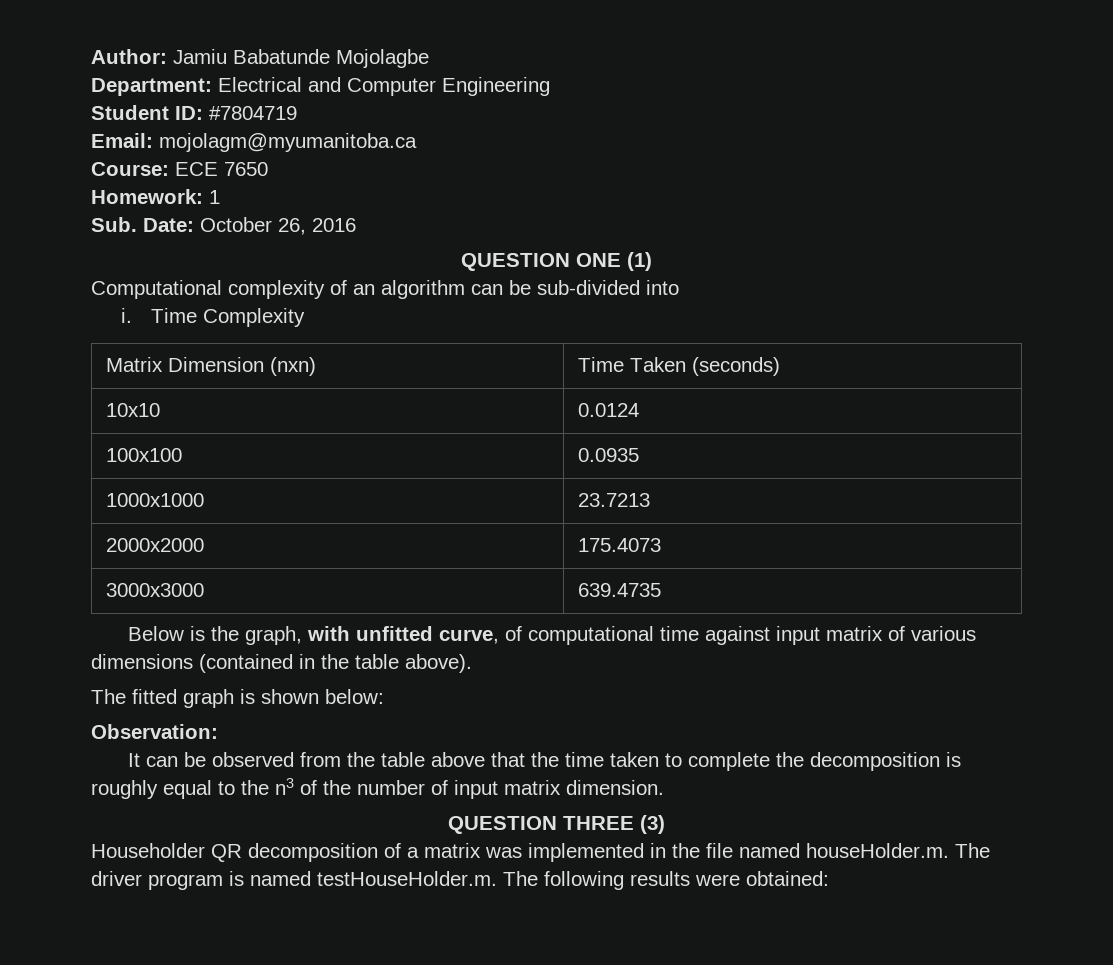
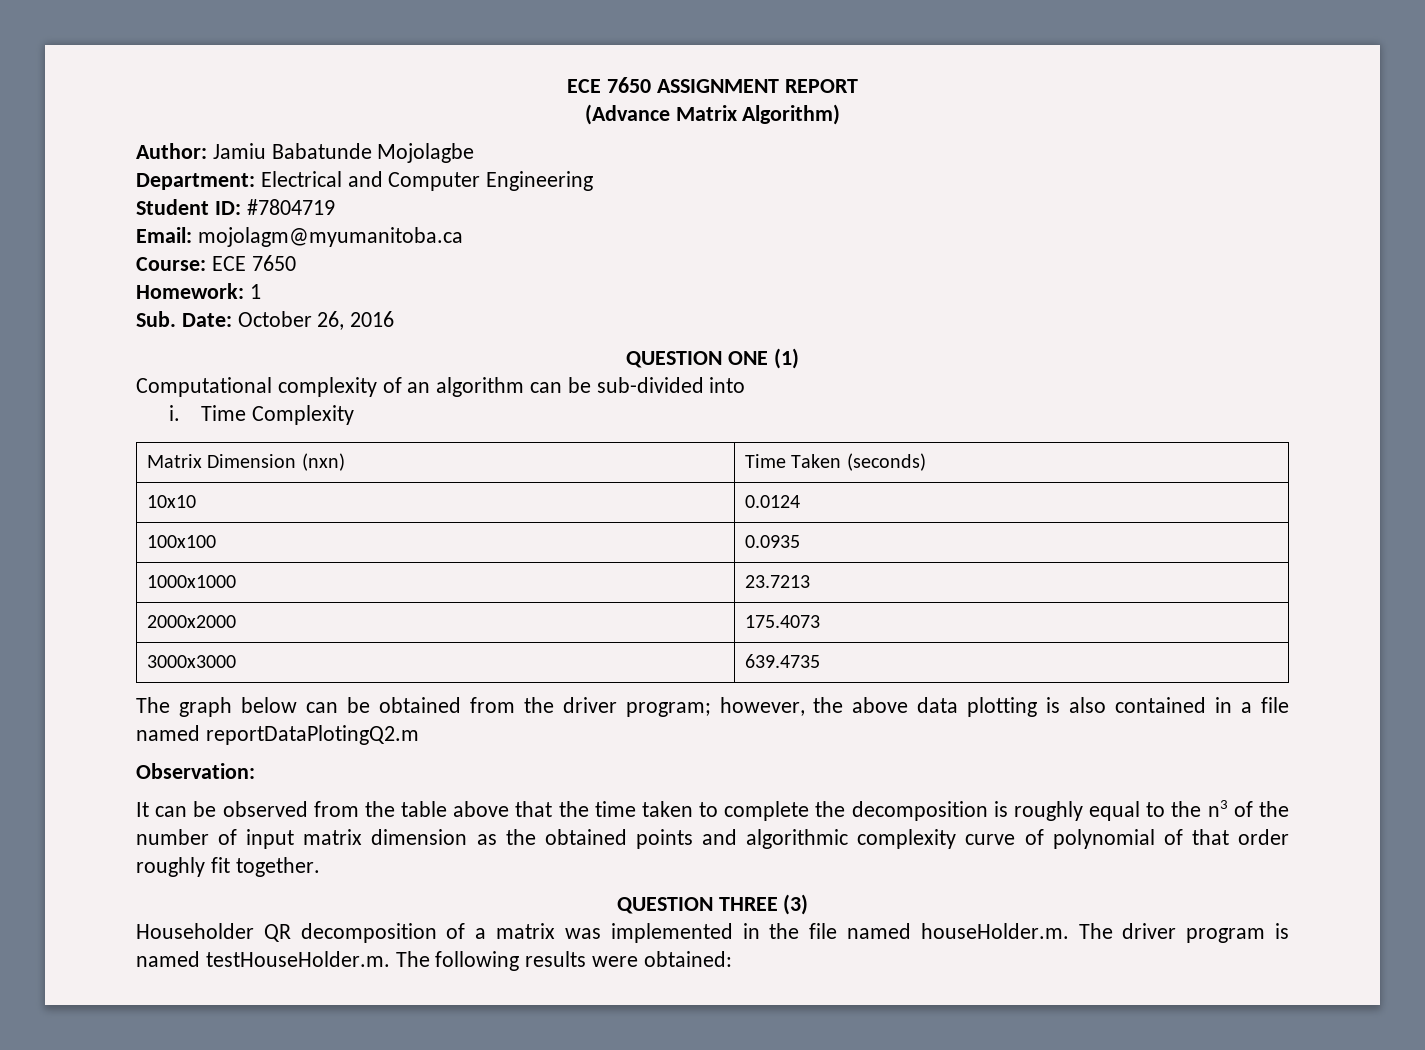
+ ECE 7650 ASSIGNMENT REPORT
+ (Advance Matrix Algorithm)
- Below is the graph, with unfitted curve, of computational time against input matrix of various dimensions (contained in the table above).
- The fitted graph is shown below:
+ The graph below can be obtained from the driver program; however, the above data plotting is also contained in a file named reportDataPlotingQ2.m
- It can be observed from the table above that the time taken to complete the decomposition is roughly equal to the n3 of the number of input matrix dimension.
+ It can be observed from the table above that the time taken to complete the decomposition is roughly equal to the n3 of the number of input matrix dimension as the obtained points and algorithmic complexity curve of polynomial of that order roughly fit together.

